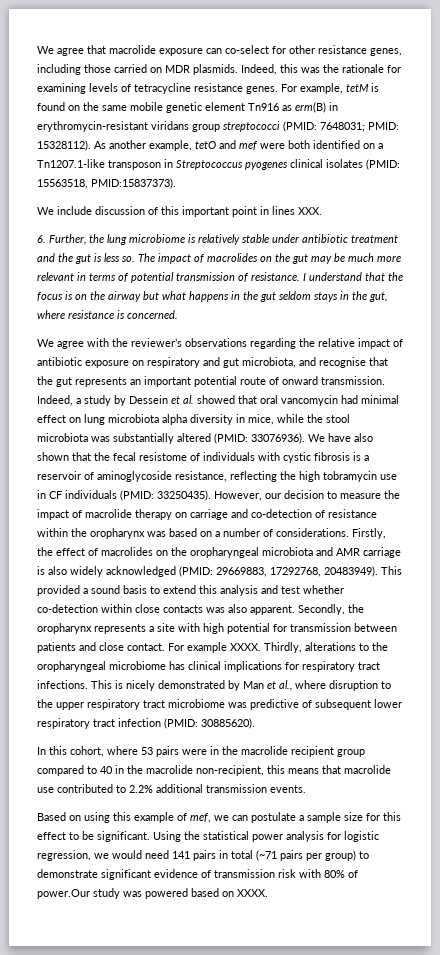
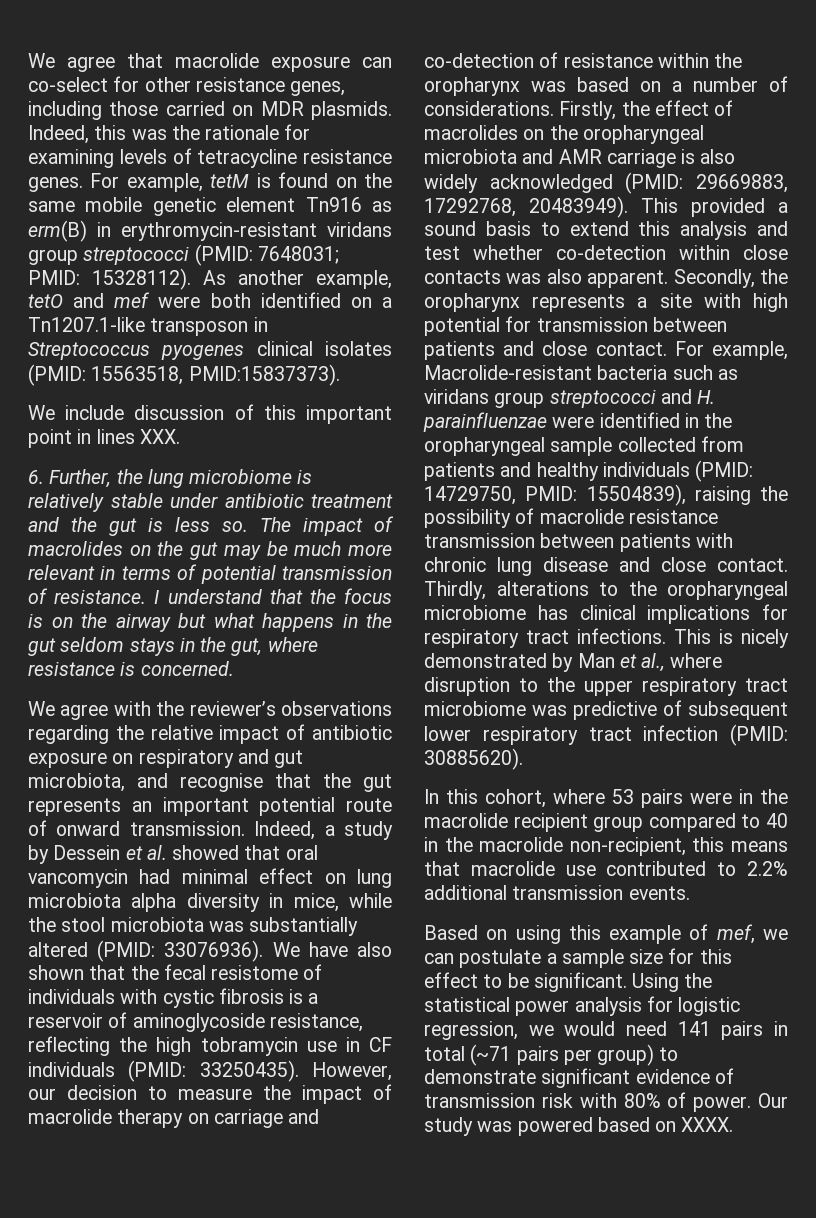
- For example XXXX.
+ For example, Macrolide-resistant bacteria such as viridans group streptococci and H. parainfluenzae were identified in the oropharyngeal sample collected from patients and healthy individuals (PMID: 14729750, PMID: 15504839), raising the possibility of macrolide resistance transmission between patients with chronic lung disease and close contact.
- Using the statistical power analysis for logistic regression, we would need 141 pairs in total (~71 pairs per group) to demonstrate significant evidence of transmission risk with 80% of power.Our study was powered based on XXXX.
+ Using the statistical power analysis for logistic regression, we would need 141 pairs in total (~71 pairs per group) to demonstrate significant evidence of transmission risk with 80% of power. Our study was powered based on XXXX.

